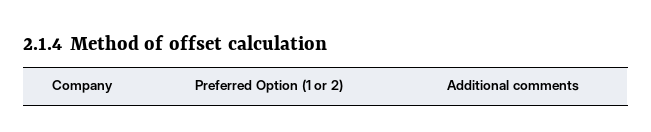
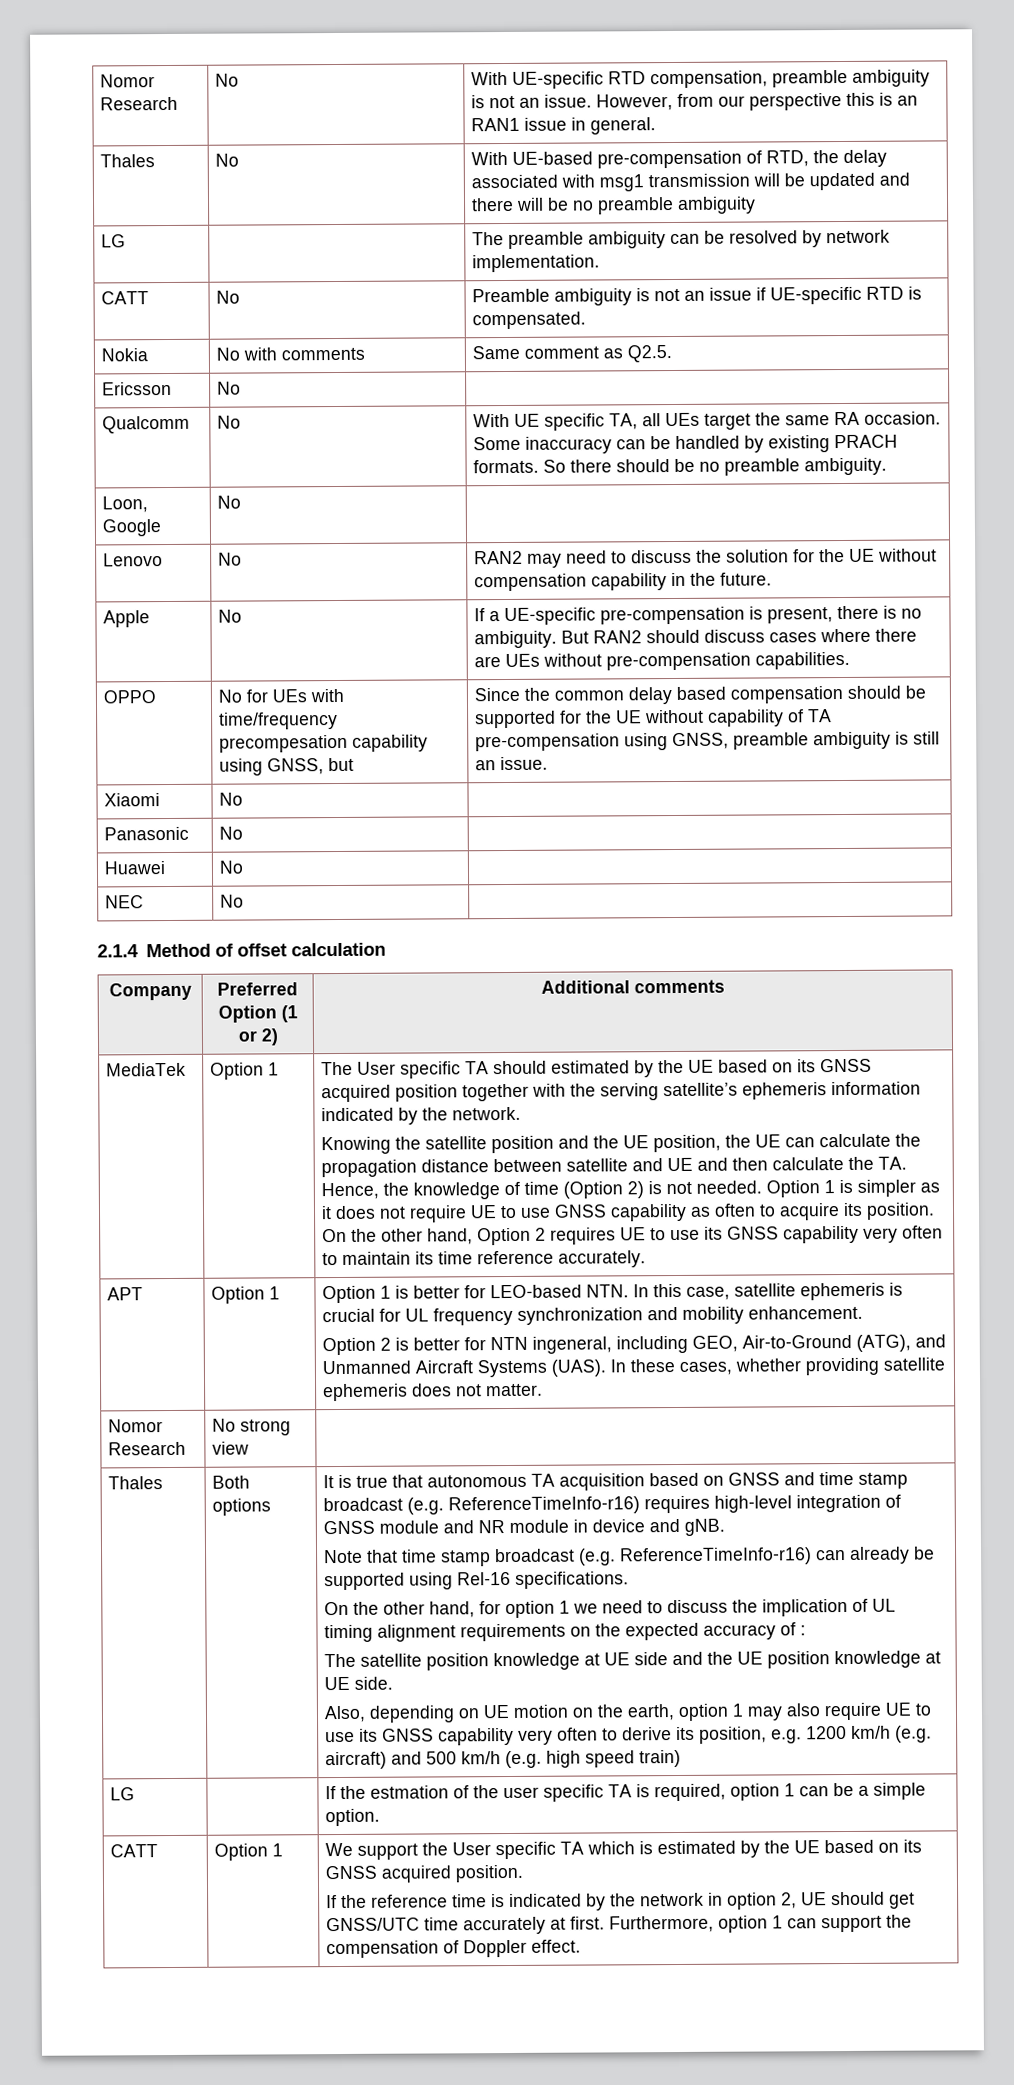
+ Nomor Research | No | With UE-specific RTD compensation, preamble ambiguity is not an issue. However, from our perspective this is an RAN1 issue in general.
+ Thales | No | With UE-based pre-compensation of RTD, the delay associated with msg1 transmission will be updated and there will be no preamble ambiguity
+ LG | | The preamble ambiguity can be resolved by network implementation.
+ CATT | No | Preamble ambiguity is not an issue if UE-specific RTD is compensated.
+ Nokia | No with comments | Same comment as Q2.5.
+ Ericsson | No |
+ Qualcomm | No | With UE specific TA, all UEs target the same RA occasion. Some inaccuracy can be handled by existing PRACH formats. So there should be no preamble ambiguity.
+ Loon, Google | No |
+ Lenovo | No | RAN2 may need to discuss the solution for the UE without compensation capability in the future.
+ Apple | No | If a UE-specific pre-compensation is present, there is no ambiguity. But RAN2 should discuss cases where there are UEs without pre-compensation capabilities.
+ OPPO | No for UEs with time/frequency precompesation capability using GNSS, but | Since the common delay based compensation should be supported for the UE without capability of TA pre-compensation using GNSS, preamble ambiguity is still an issue.
+ Xiaomi | No |
+ Panasonic | No |
+ Huawei | No |
+ NEC | No |
+ MediaTek | Option 1 | The User specific TA should estimated by the UE based on its GNSS acquired position together with the serving satellite’s ephemeris information indicated by the network.
+ Knowing the satellite position and the UE position, the UE can calculate the propagation distance between satellite and UE and then calculate the TA. Hence, the knowledge of time (Option 2) is not needed. Option 1 is simpler as it does not require UE to use GNSS capability as often to acquire its position. On the other hand, Option 2 requires UE to use its GNSS capability very often to maintain its time reference accurately.
+ APT | Option 1 | Option 1 is better for LEO-based NTN. In this case, satellite ephemeris is crucial for UL frequency synchronization and mobility enhancement.
+ Option 2 is better for NTN ingeneral, including GEO, Air-to-Ground (ATG), and Unmanned Aircraft Systems (UAS). In these cases, whether providing satellite ephemeris does not matter.
+ Nomor Research | No strong view |
+ Thales | Both options | It is true that autonomous TA acquisition based on GNSS and time stamp broadcast (e.g. ReferenceTimeInfo-r16) requires high-level integration of GNSS module and NR module in device and gNB.
+ Note that time stamp broadcast (e.g. ReferenceTimeInfo-r16) can already be supported using Rel-16 specifications.
+ On the other hand, for option 1 we need to discuss the implication of UL timing alignment requirements on the expected accuracy of :
+ The satellite position knowledge at UE side and the UE position knowledge at UE side.
+ Also, depending on UE motion on the earth, option 1 may also require UE to use its GNSS capability very often to derive its position, e.g. 1200 km/h (e.g. aircraft) and 500 km/h (e.g. high speed train)
+ LG | | If the estmation of the user specific TA is required, option 1 can be a simple option.
+ CATT | Option 1 | We support the User specific TA which is estimated by the UE based on its GNSS acquired position.
+ If the reference time is indicated by the network in option 2, UE should get GNSS/UTC time accurately at first. Furthermore, option 1 can support the compensation of Doppler effect.

